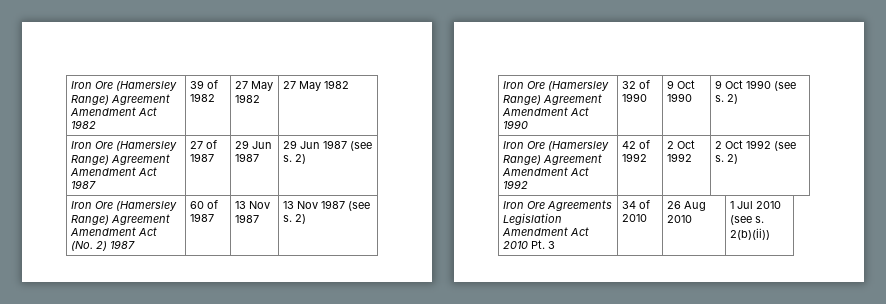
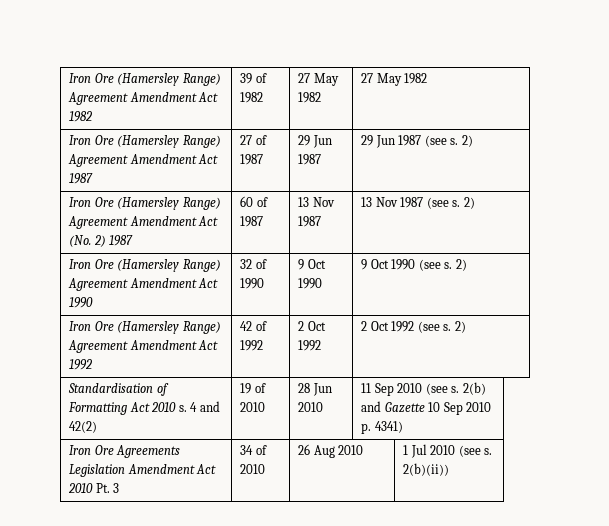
+ Standardisation of Formatting Act 2010 s. 4 and 42(2) | 19 of 2010 | 28 Jun 2010 | 11 Sep 2010 (see s. 2(b) and Gazette 10 Sep 2010 p. 4341)

